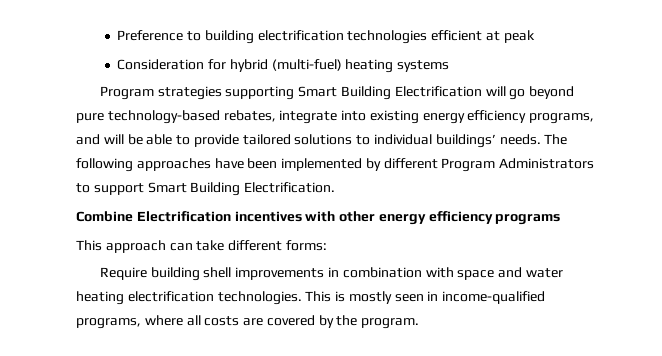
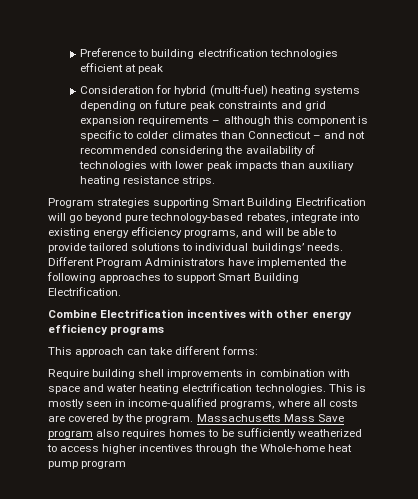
- Consideration for hybrid (multi-fuel) heating systems
+ Consideration for hybrid (multi-fuel) heating systems depending on future peak constraints and grid expansion requirements – although this component is specific to colder climates than Connecticut – and not recommended considering the availability of technologies with lower peak impacts than auxiliary heating resistance strips.
- The following approaches have been implemented by different Program Administrators to support Smart Building Electrification.
+ Different Program Administrators have implemented the following approaches to support Smart Building Electrification.
+ Massachusetts Mass Save program also requires homes to be sufficiently weatherized to access higher incentives through the Whole-home heat pump program

